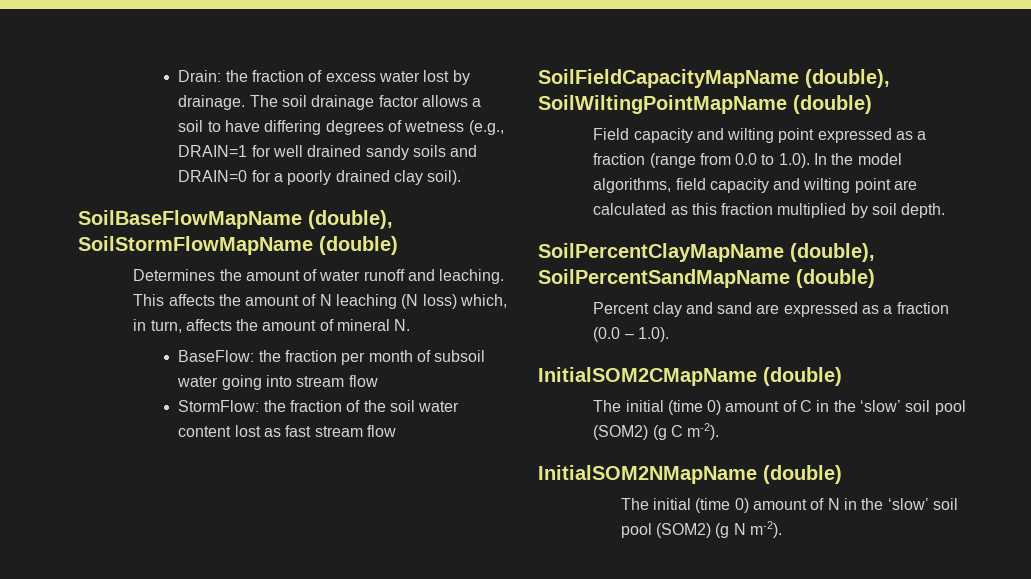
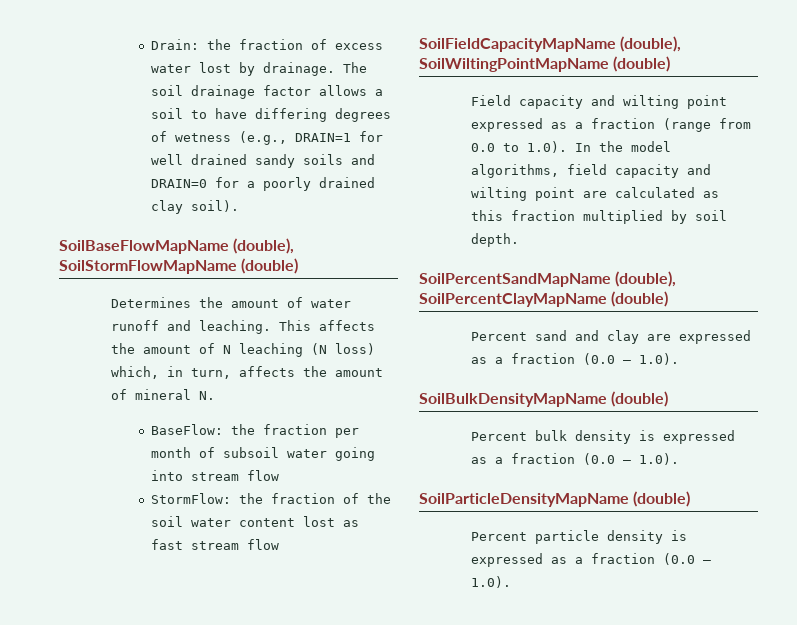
- SoilPercentClayMapName (double), SoilPercentSandMapName (double)
- Percent clay and sand are expressed as a fraction (0.0 – 1.0).
+ SoilPercentSandMapName (double), SoilPercentClayMapName (double)
+ Percent sand and clay are expressed as a fraction (0.0 – 1.0).
- InitialSOM2CMapName (double)
- The initial (time 0) amount of C in the ‘slow’ soil pool (SOM2) (g C m-2).
- InitialSOM2NMapName (double)
- The initial (time 0) amount of N in the ‘slow’ soil pool (SOM2) (g N m-2).
+ SoilBulkDensityMapName (double)
+ Percent bulk density is expressed as a fraction (0.0 – 1.0).
+ SoilParticleDensityMapName (double)
+ Percent particle density is expressed as a fraction (0.0 – 1.0).

